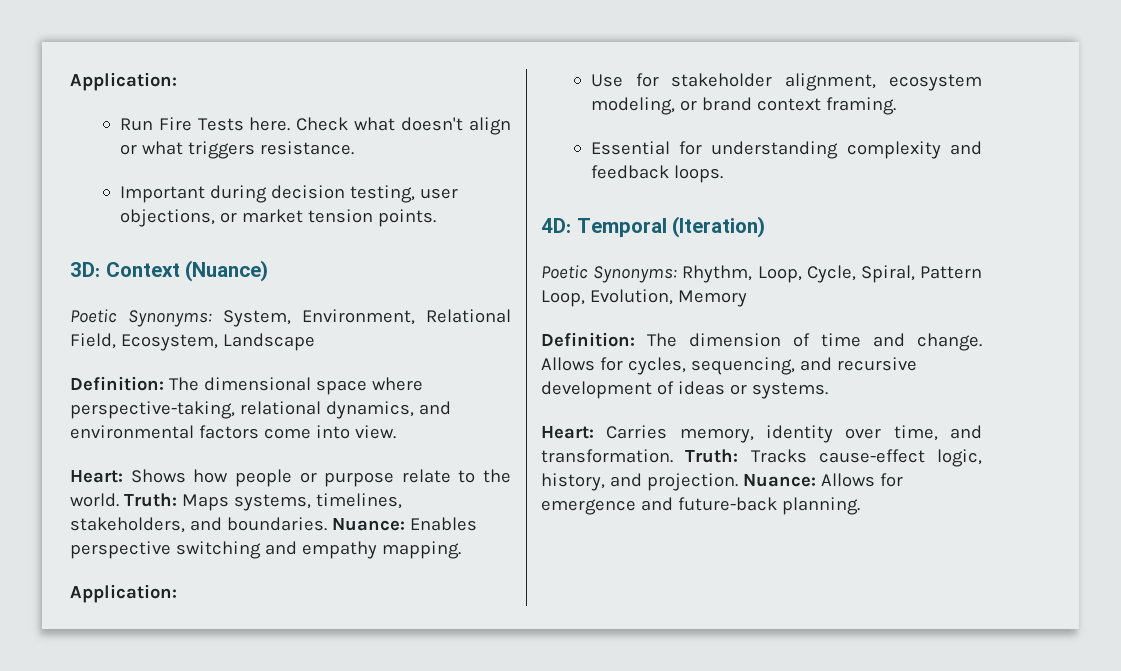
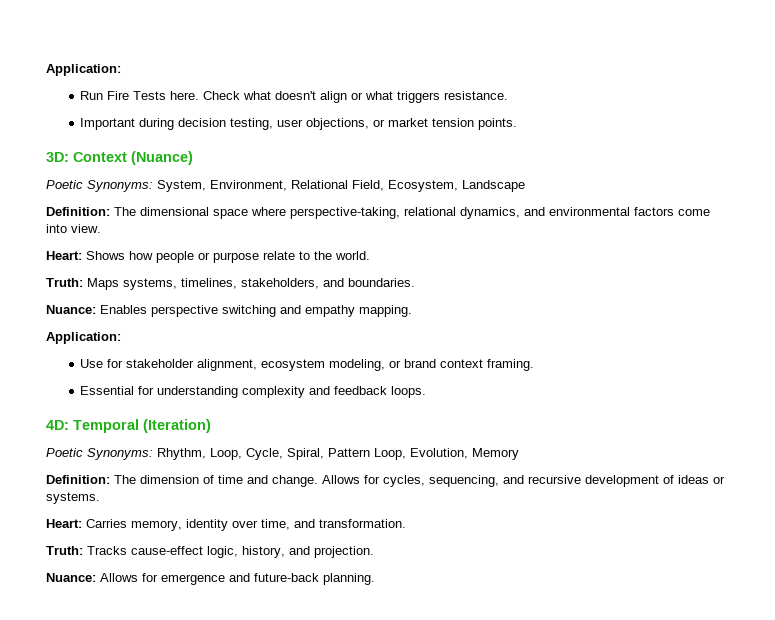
- Heart: Shows how people or purpose relate to the world. Truth: Maps systems, timelines, stakeholders, and boundaries. Nuance: Enables perspective switching and empathy mapping.
+ Heart: Shows how people or purpose relate to the world.
+ Truth: Maps systems, timelines, stakeholders, and boundaries.
+ Nuance: Enables perspective switching and empathy mapping.
- Heart: Carries memory, identity over time, and transformation. Truth: Tracks cause-effect logic, history, and projection. Nuance: Allows for emergence and future-back planning.
+ Heart: Carries memory, identity over time, and transformation.
+ Truth: Tracks cause-effect logic, history, and projection.
+ Nuance: Allows for emergence and future-back planning.

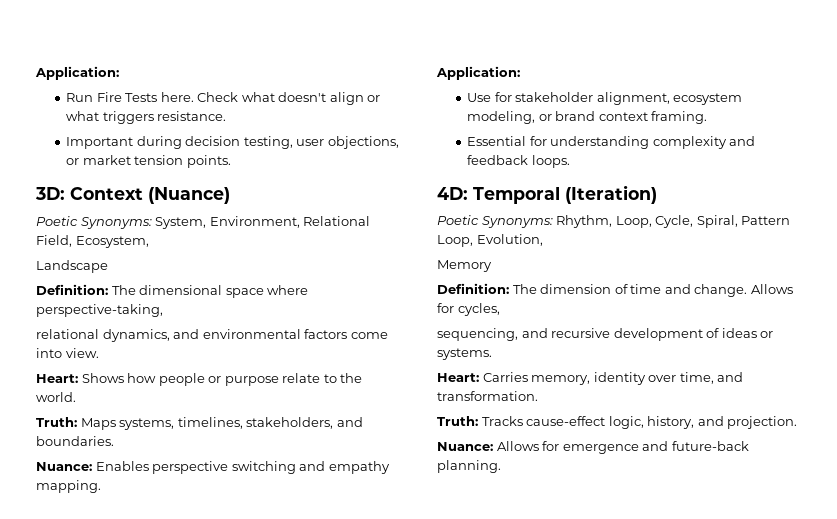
- Poetic Synonyms: System, Environment, Relational Field, Ecosystem, Landscape
+ Poetic Synonyms: System, Environment, Relational Field, Ecosystem,
+ Landscape
- Definition: The dimensional space where perspective-taking, relational dynamics, and environmental factors come into view.
+ Definition: The dimensional space where perspective-taking,
+ relational dynamics, and environmental factors come into view.
- Poetic Synonyms: Rhythm, Loop, Cycle, Spiral, Pattern Loop, Evolution, Memory
+ Poetic Synonyms: Rhythm, Loop, Cycle, Spiral, Pattern Loop, Evolution,
+ Memory
- Allows for cycles, sequencing, and recursive development of ideas or systems.
+ Allows for cycles,
+ sequencing, and recursive development of ideas or systems.

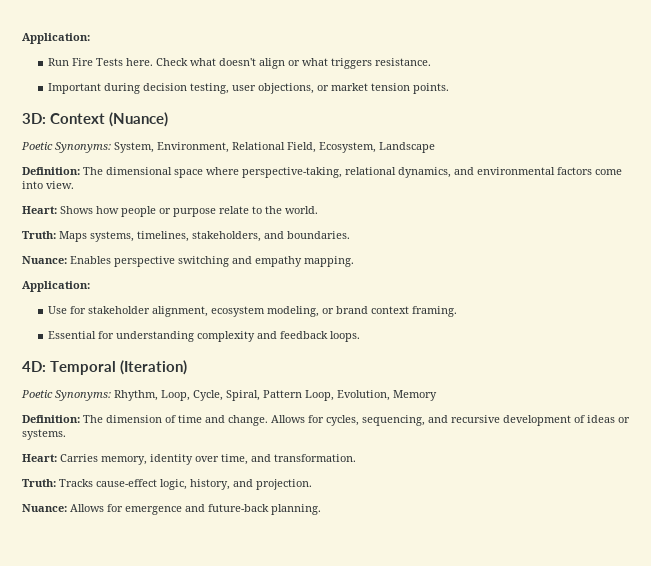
- Poetic Synonyms: System, Environment, Relational Field, Ecosystem,
- Landscape
+ Poetic Synonyms: System, Environment, Relational Field, Ecosystem, Landscape
- Definition: The dimensional space where perspective-taking,
- relational dynamics, and environmental factors come into view.
+ Definition: The dimensional space where perspective-taking, relational dynamics, and environmental factors come into view.
- Poetic Synonyms: Rhythm, Loop, Cycle, Spiral, Pattern Loop, Evolution,
- Memory
+ Poetic Synonyms: Rhythm, Loop, Cycle, Spiral, Pattern Loop, Evolution, Memory
- Allows for cycles,
- sequencing, and recursive development of ideas or systems.
+ Allows for cycles, sequencing, and recursive development of ideas or systems.

